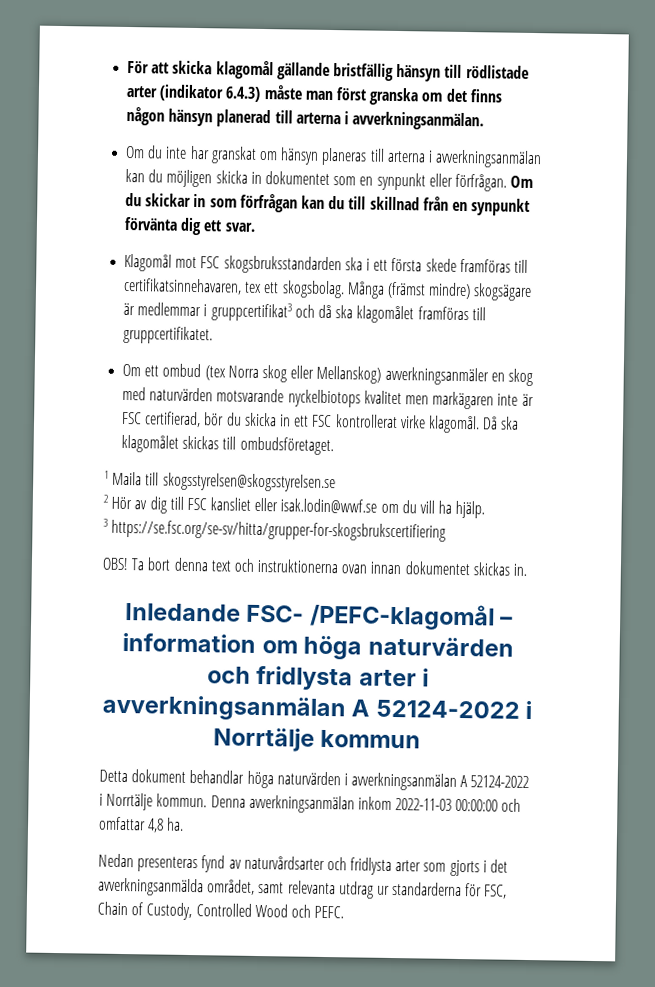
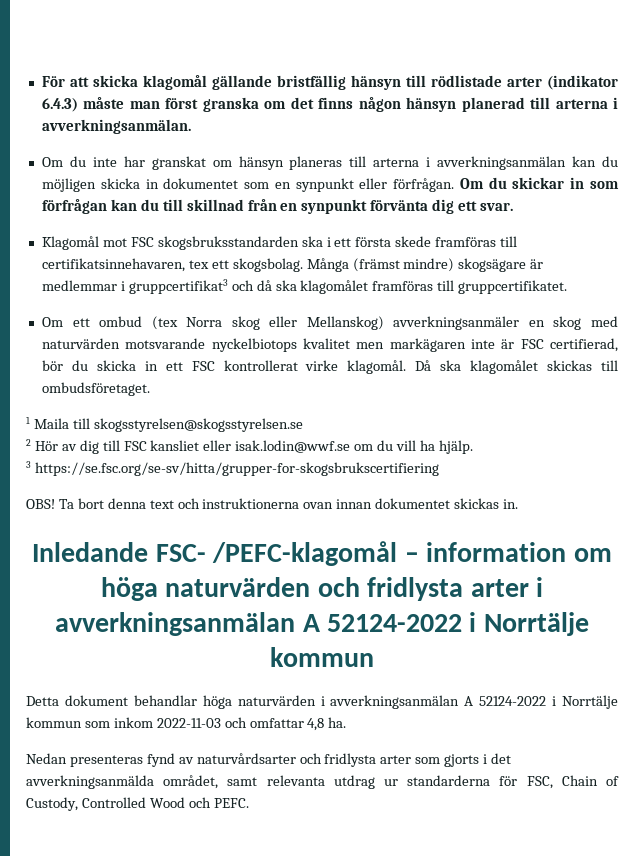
- Detta dokument behandlar höga naturvärden i avverkningsanmälan A 52124-2022 i Norrtälje kommun. Denna avverkningsanmälan inkom 2022-11-03 00:00:00 och omfattar 4,8 ha.
+ Detta dokument behandlar höga naturvärden i avverkningsanmälan A 52124-2022 i Norrtälje kommun som inkom 2022-11-03 och omfattar 4,8 ha.

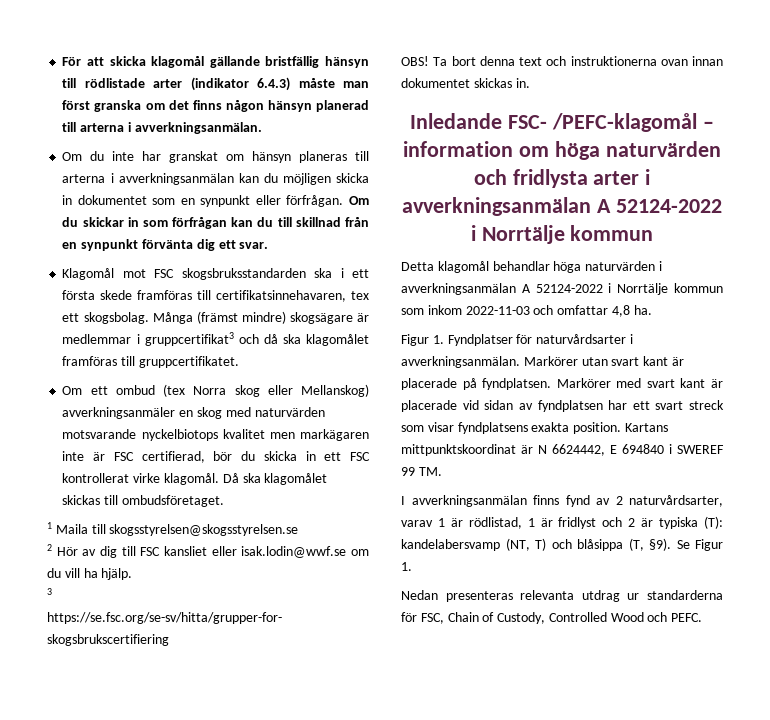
- Detta dokument behandlar höga naturvärden i avverkningsanmälan A 52124-2022 i Norrtälje kommun som inkom 2022-11-03 och omfattar 4,8 ha.
+ Detta klagomål behandlar höga naturvärden i avverkningsanmälan A 52124-2022 i Norrtälje kommun som inkom 2022-11-03 och omfattar 4,8 ha.
- Nedan presenteras fynd av naturvårdsarter och fridlysta arter som gjorts i det avverkningsanmälda området, samt relevanta utdrag ur standarderna för FSC, Chain of Custody, Controlled Wood och PEFC.
+ Figur 1. Fyndplatser för naturvårdsarter i avverkningsanmälan. Markörer utan svart kant är placerade på fyndplatsen. Markörer med svart kant är placerade vid sidan av fyndplatsen har ett svart streck som visar fyndplatsens exakta position. Kartans mittpunktskoordinat är N 6624442, E 694840 i SWEREF 99 TM.
+ I avverkningsanmälan finns fynd av 2 naturvårdsarter, varav 1 är rödlistad, 1 är fridlyst och 2 är typiska (T): kandelabersvamp (NT, T) och blåsippa (T, §9). Se Figur 1.
+ Nedan presenteras relevanta utdrag ur standarderna för FSC, Chain of Custody, Controlled Wood och PEFC.

